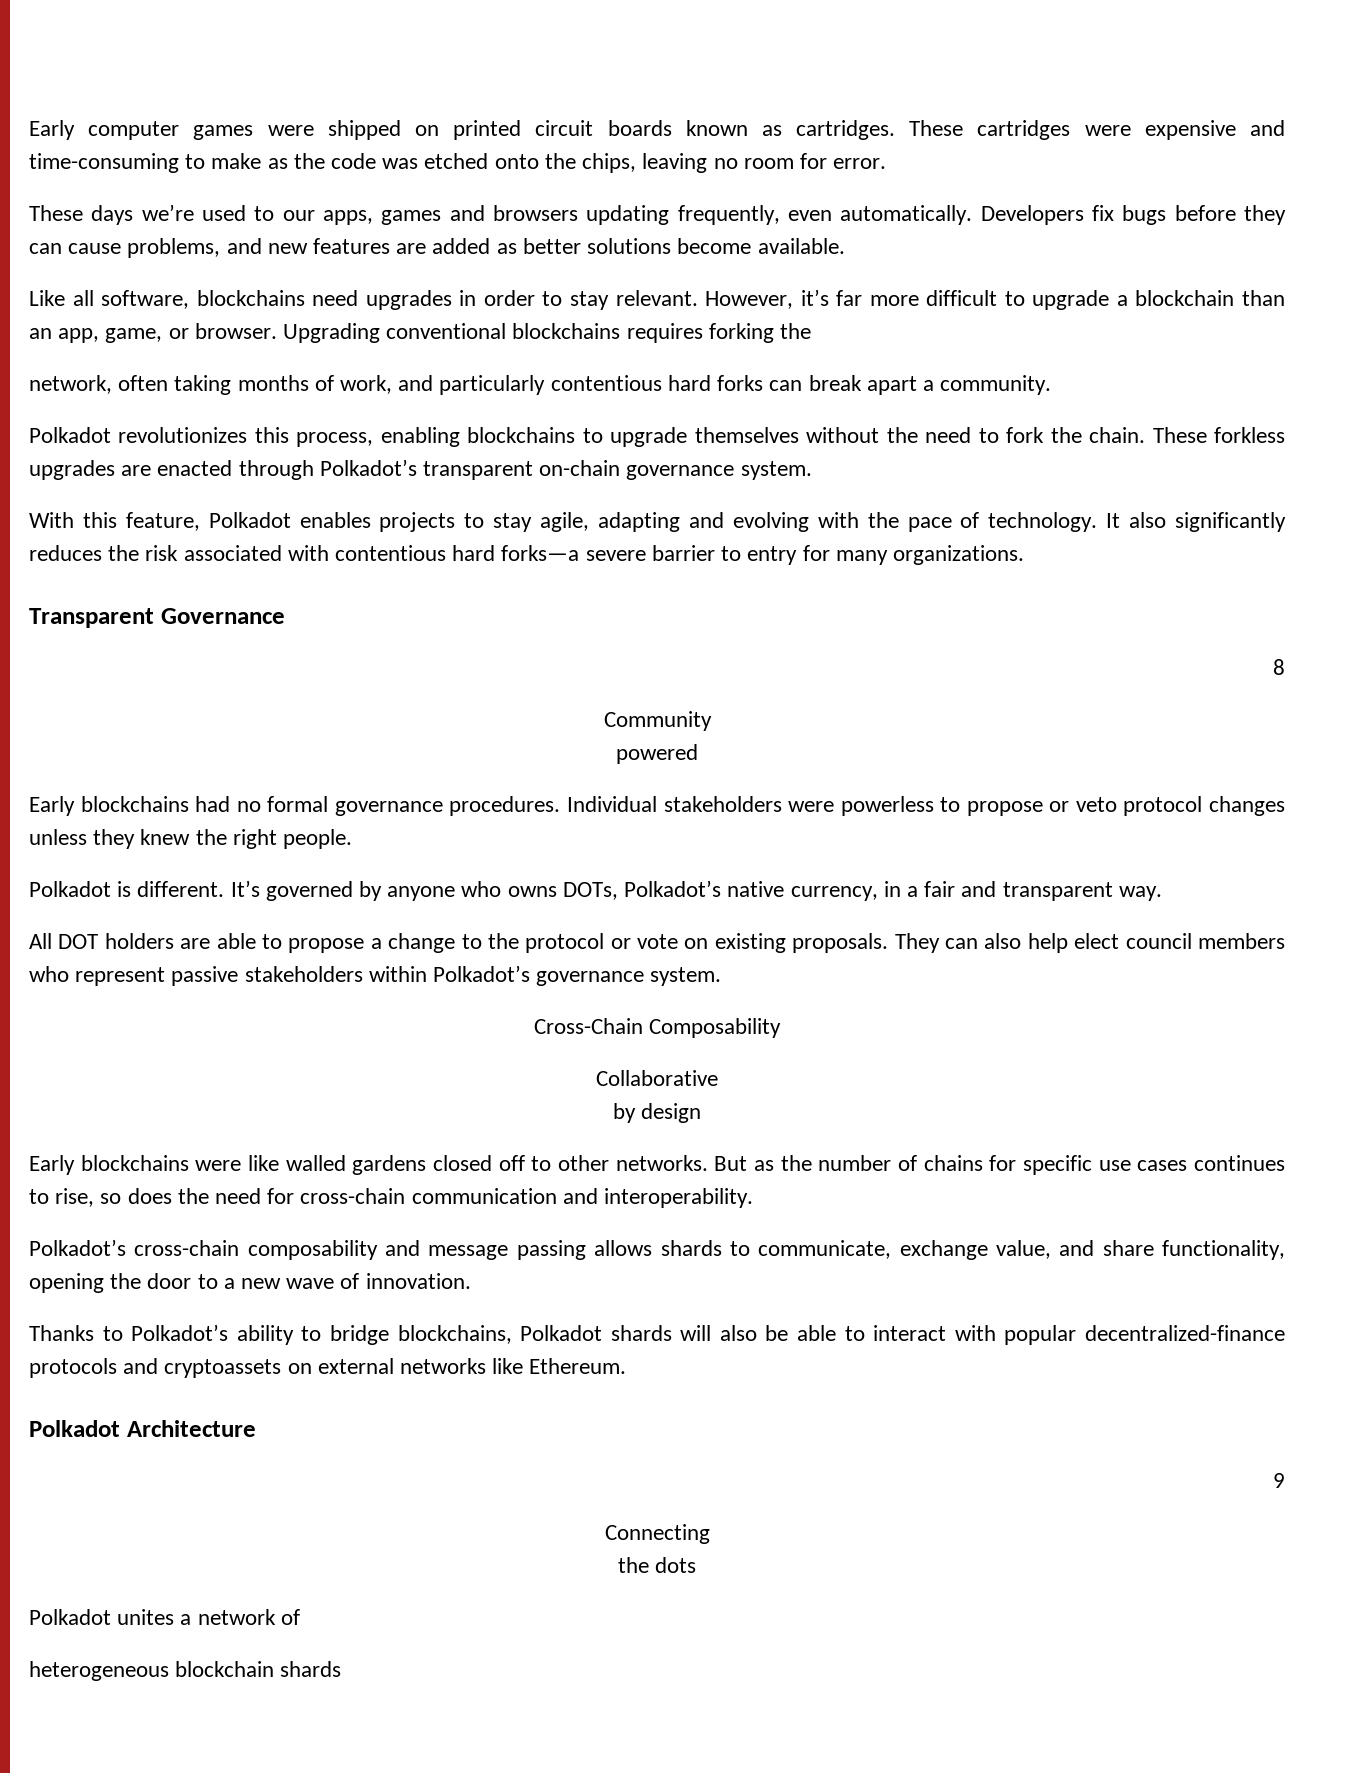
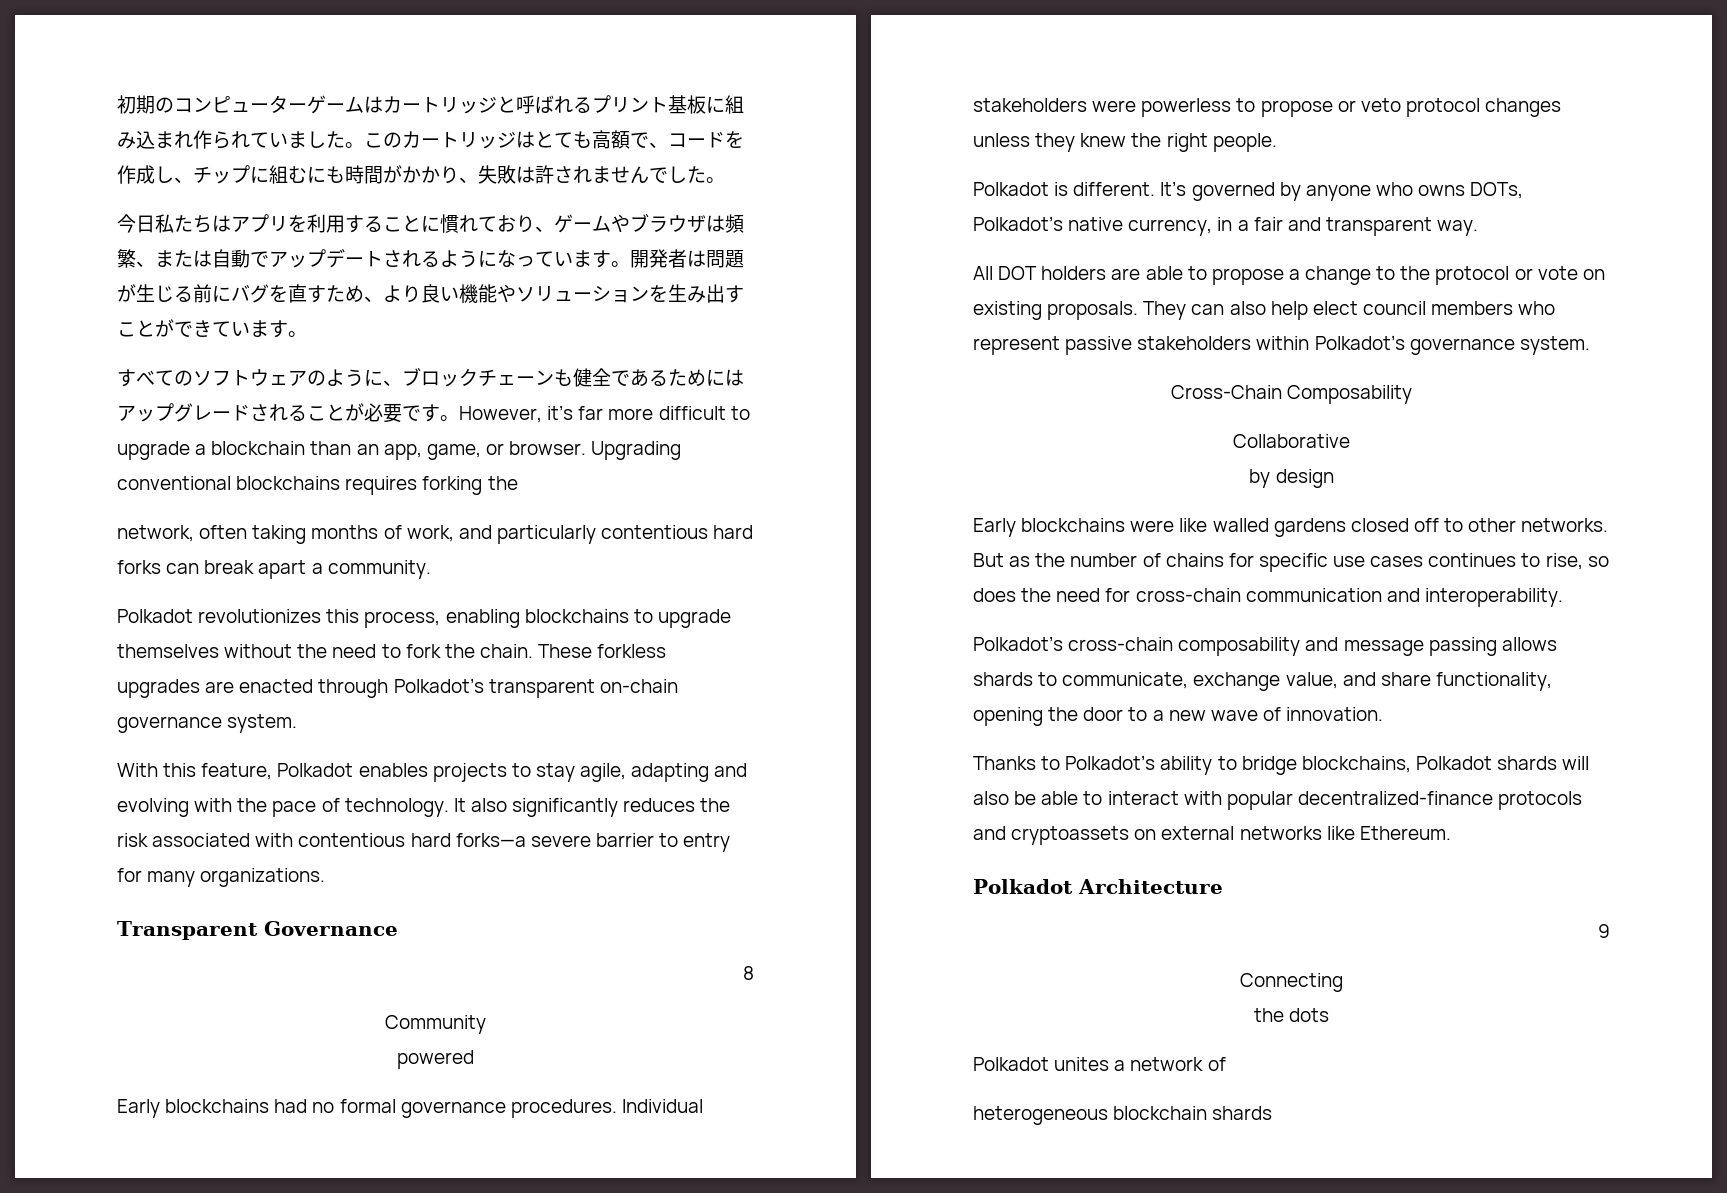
- Early computer games were shipped on printed circuit boards known as cartridges. These cartridges were expensive and time-consuming to make as the code was etched onto the chips, leaving no room for error.
- These days we’re used to our apps, games and browsers updating frequently, even automatically. Developers fix bugs before they can cause problems, and new features are added as better solutions become available.
- Like all software, blockchains need upgrades in order to stay relevant.
+ 初期のコンピューターゲームはカートリッジと呼ばれるプリント基板に組み込まれ作られていました。このカートリッジはとても高額で、コードを作成し、チップに組むにも時間がかかり、失敗は許されませんでした。
+ 今日私たちはアプリを利用することに慣れており、ゲームやブラウザは頻繁、または自動でアップデートされるようになっています。開発者は問題が生じる前にバグを直すため、より良い機能やソリューションを生み出すことができています。
+ すべてのソフトウェアのように、ブロックチェーンも健全であるためにはアップグレードされることが必要です。

